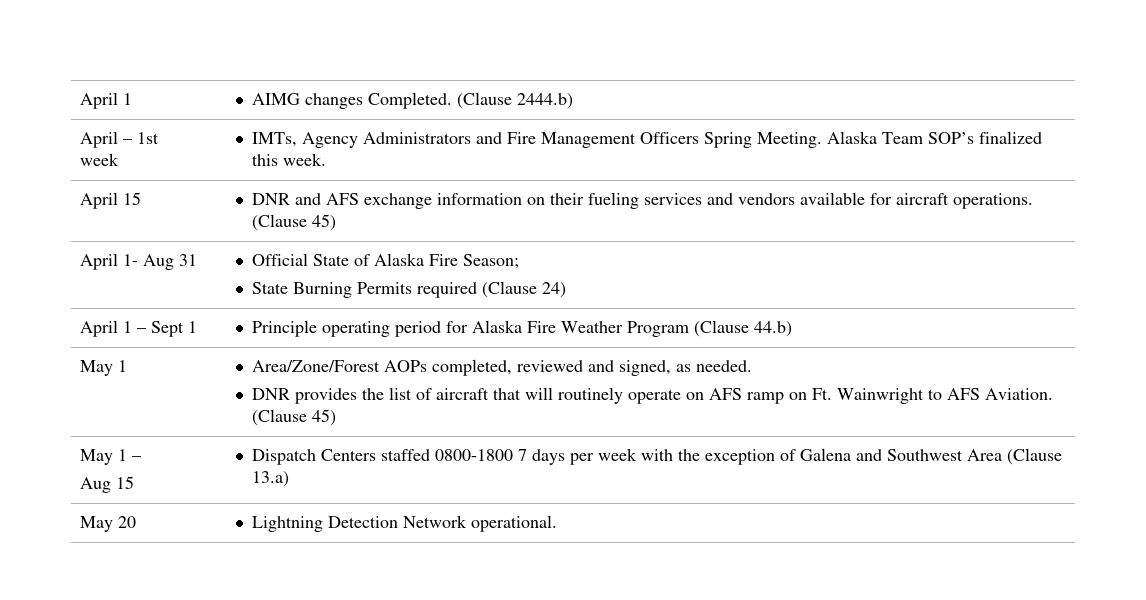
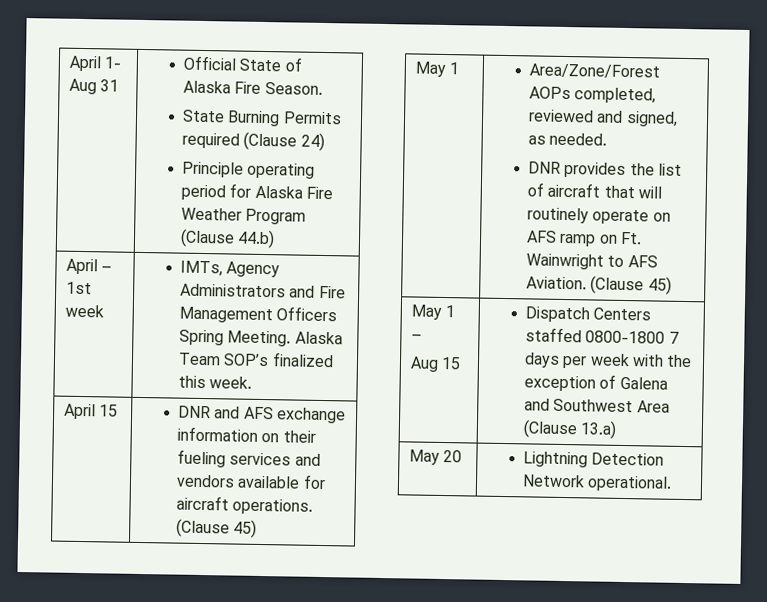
- April 1 | AIMG changes Completed. (Clause 2444.b)
+ April 1- Aug 31 | Official State of Alaska Fire Season.
+ State Burning Permits required (Clause 24)
+ Principle operating period for Alaska Fire Weather Program (Clause 44.b)
- April 1- Aug 31 | Official State of Alaska Fire Season;
- State Burning Permits required (Clause 24)
- April 1 – Sept 1 | Principle operating period for Alaska Fire Weather Program (Clause 44.b)

